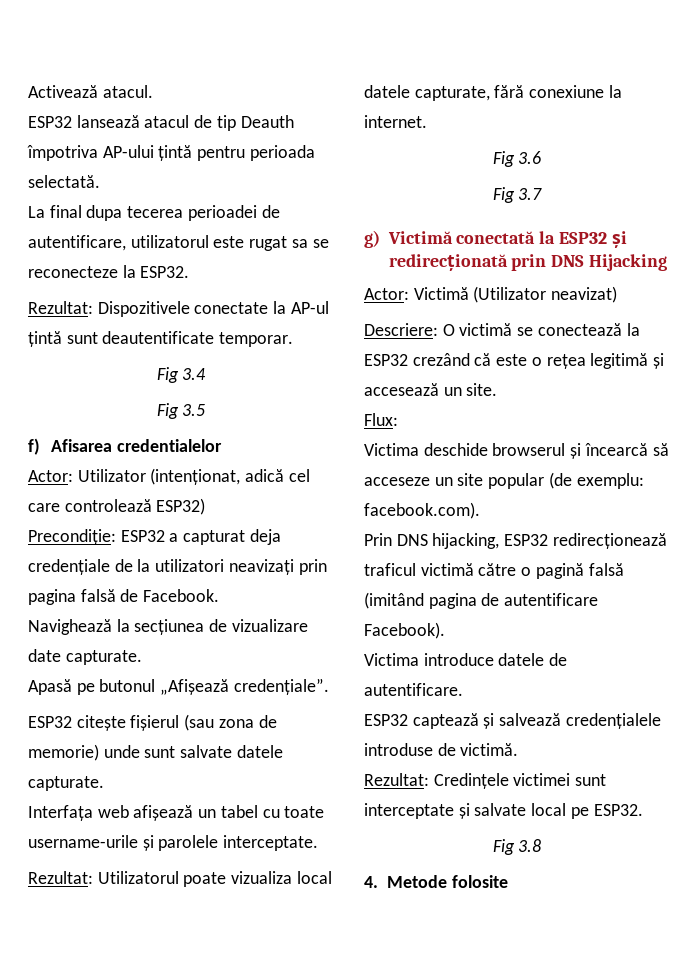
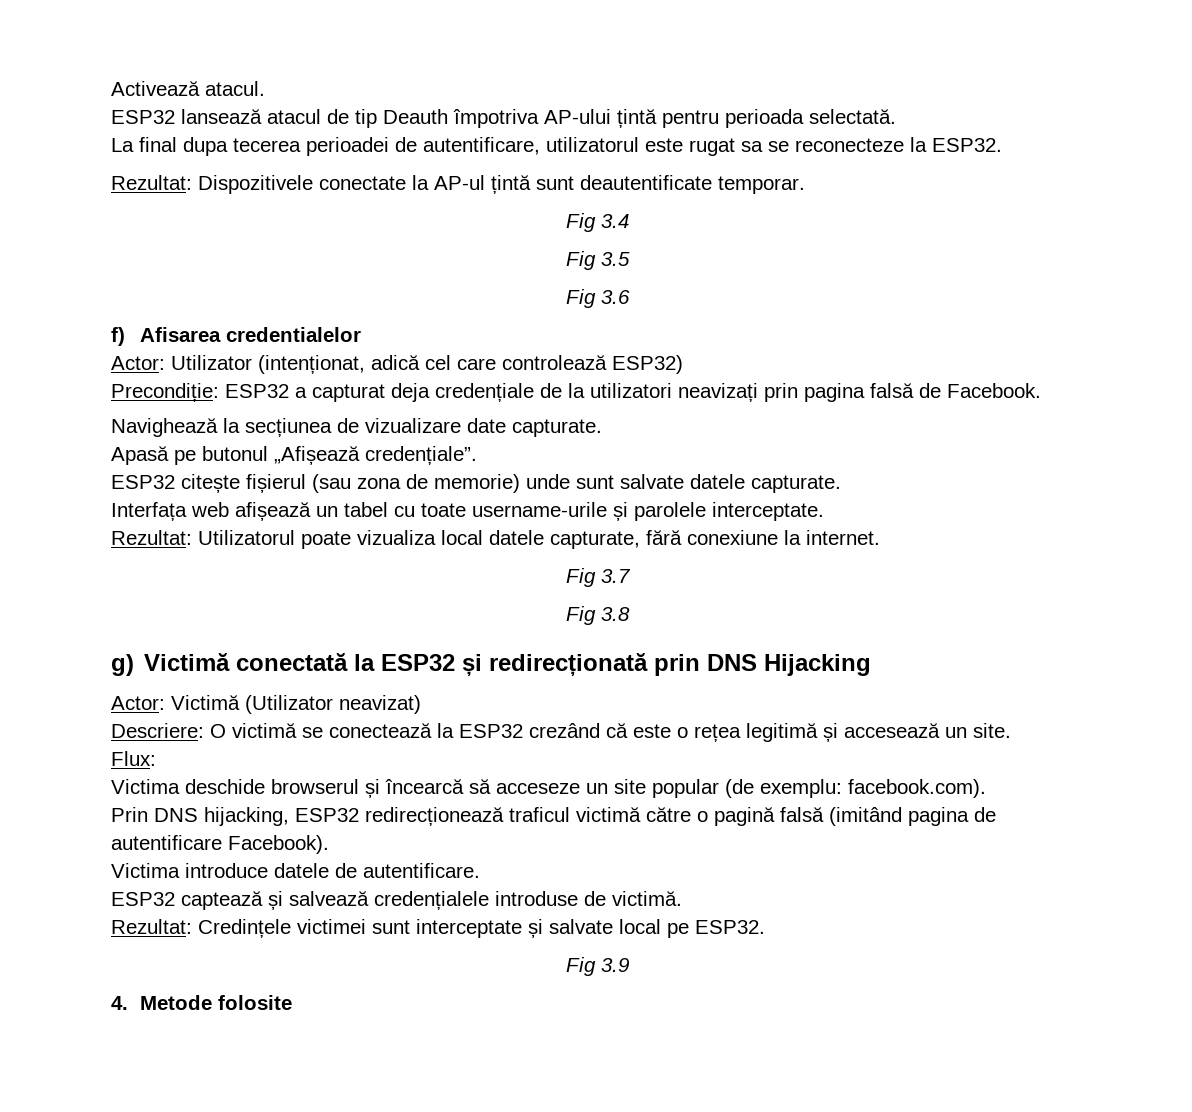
+ Fig 3.6
- Fig 3.6
  Fig 3.7
+ Fig 3.8
- Fig 3.8
+ Fig 3.9

